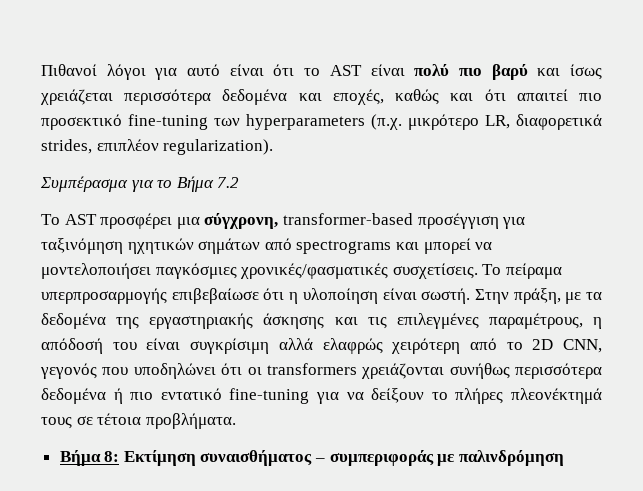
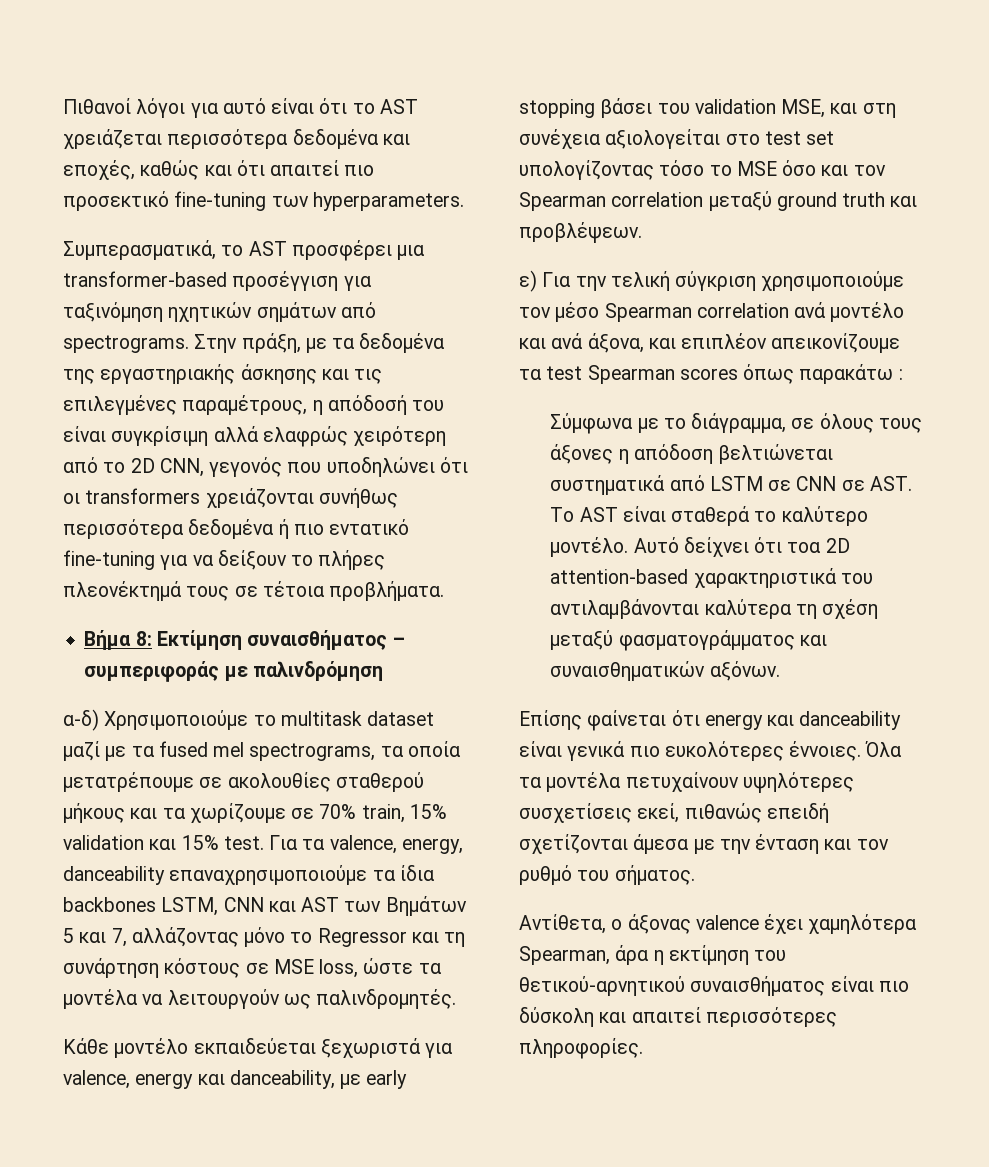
- Πιθανοί λόγοι για αυτό είναι ότι το AST είναι πολύ πιο βαρύ και ίσως χρειάζεται περισσότερα δεδομένα και εποχές, καθώς και ότι απαιτεί πιο προσεκτικό fine-tuning των hyperparameters (π.χ. μικρότερο LR, διαφορετικά strides, επιπλέον regularization).
- Συμπέρασμα για το Βήμα 7.2
- Το AST προσφέρει μια σύγχρονη, transformer-based προσέγγιση για ταξινόμηση ηχητικών σημάτων από spectrograms και μπορεί να μοντελοποιήσει παγκόσμιες χρονικές/φασματικές συσχετίσεις. Το πείραμα υπερπροσαρμογής επιβεβαίωσε ότι η υλοποίηση είναι σωστή.
+ Πιθανοί λόγοι για αυτό είναι ότι το AST χρειάζεται περισσότερα δεδομένα και εποχές, καθώς και ότι απαιτεί πιο προσεκτικό fine-tuning των hyperparameters.
+ Συμπερασματικά, το AST προσφέρει μια transformer-based προσέγγιση για ταξινόμηση ηχητικών σημάτων από spectrograms.
+ α-δ) Χρησιμοποιούμε το multitask dataset μαζί με τα fused mel spectrograms, τα οποία μετατρέπουμε σε ακολουθίες σταθερού μήκους και τα χωρίζουμε σε 70% train, 15% validation και 15% test. Για τα valence, energy, danceability επαναχρησιμοποιούμε τα ίδια backbones LSTM, CNN και AST των Βημάτων 5 και 7, αλλάζοντας μόνο το Regressor και τη συνάρτηση κόστους σε MSE loss, ώστε τα μοντέλα να λειτουργούν ως παλινδρομητές.
+ Κάθε μοντέλο εκπαιδεύεται ξεχωριστά για valence, energy και danceability, με early stopping βάσει του validation MSE, και στη συνέχεια αξιολογείται στο test set υπολογίζοντας τόσο το MSE όσο και τον Spearman correlation μεταξύ ground truth και προβλέψεων.
+ ε) Για την τελική σύγκριση χρησιμοποιούμε τον μέσο Spearman correlation ανά μοντέλο και ανά άξονα, και επιπλέον απεικονίζουμε τα test Spearman scores όπως παρακάτω :
+ Σύμφωνα με το διάγραμμα, σε όλους τους άξονες η απόδοση βελτιώνεται συστηματικά από LSTM σε CNN σε AST. Το AST είναι σταθερά το καλύτερο μοντέλο. Αυτό δείχνει ότι τοα 2D attention-based χαρακτηριστικά του αντιλαμβάνονται καλύτερα τη σχέση μεταξύ φασματογράμματος και συναισθηματικών αξόνων.
+ Επίσης φαίνεται ότι energy και danceability είναι γενικά πιο ευκολότερες έννοιες. Όλα τα μοντέλα πετυχαίνουν υψηλότερες συσχετίσεις εκεί, πιθανώς επειδή σχετίζονται άμεσα με την ένταση και τον ρυθμό του σήματος.
+ Αντίθετα, ο άξονας valence έχει χαμηλότερα Spearman, άρα η εκτίμηση του θετικού-αρνητικού συναισθήματος είναι πιο δύσκολη και απαιτεί περισσότερες πληροφορίες.

